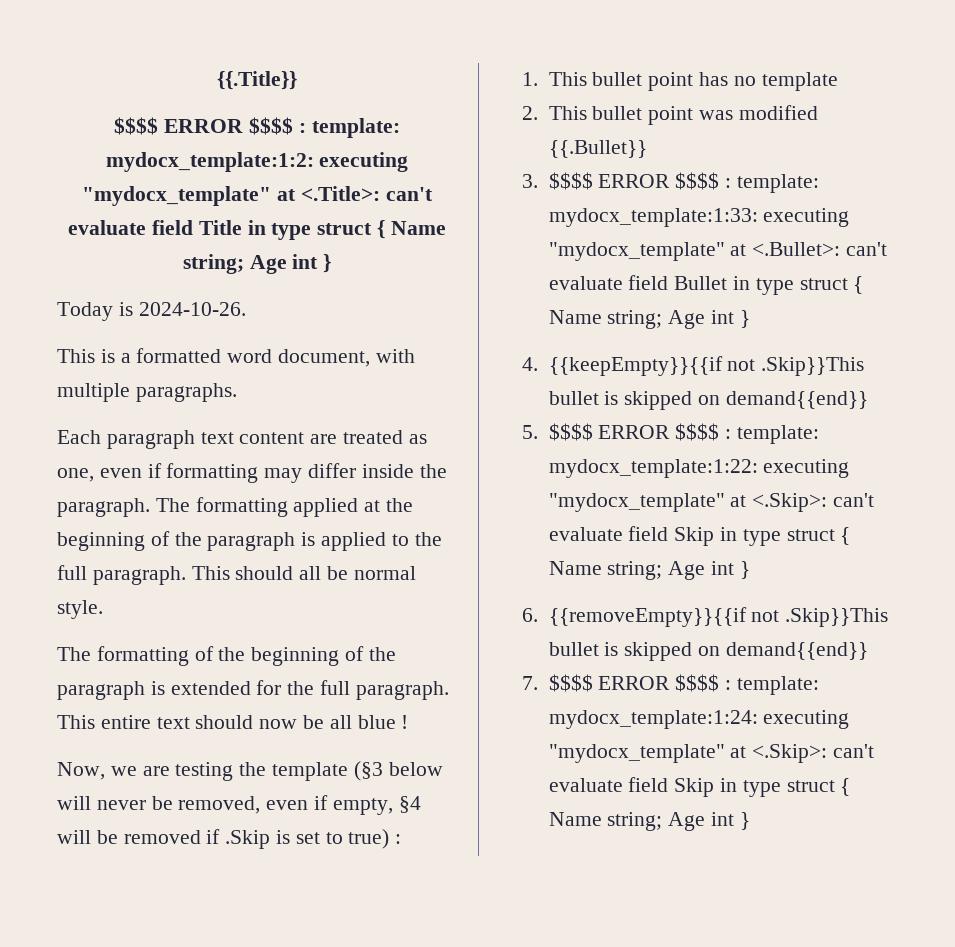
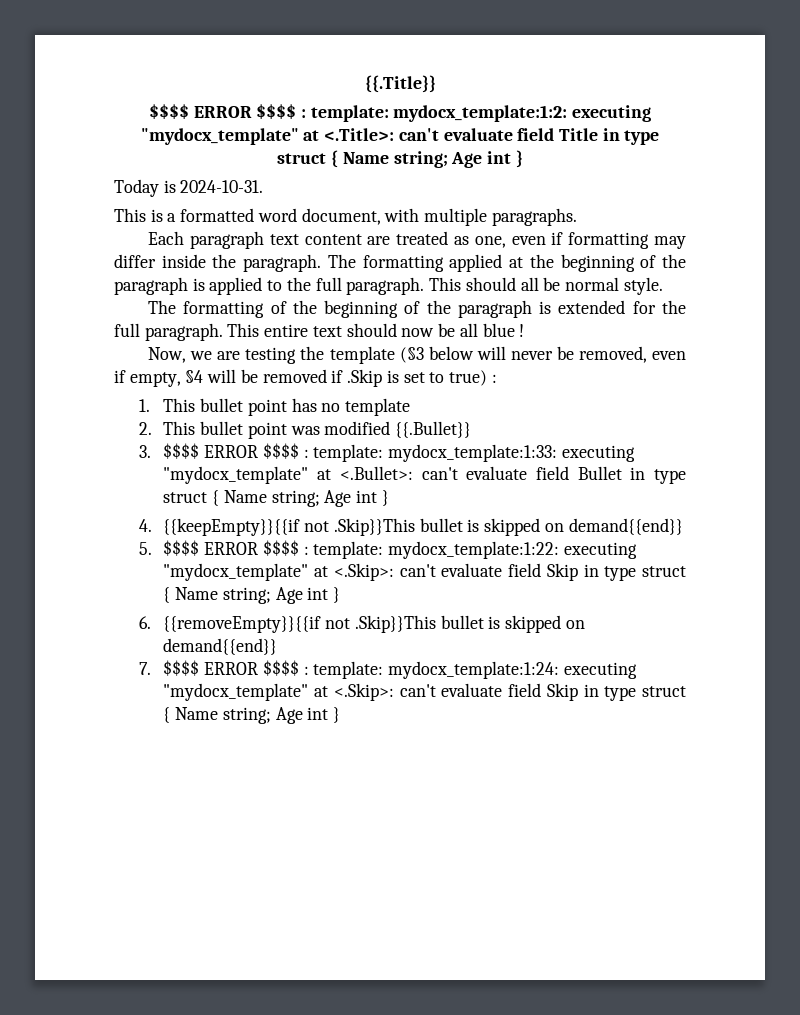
- Today is 2024-10-26.
+ Today is 2024-10-31.

